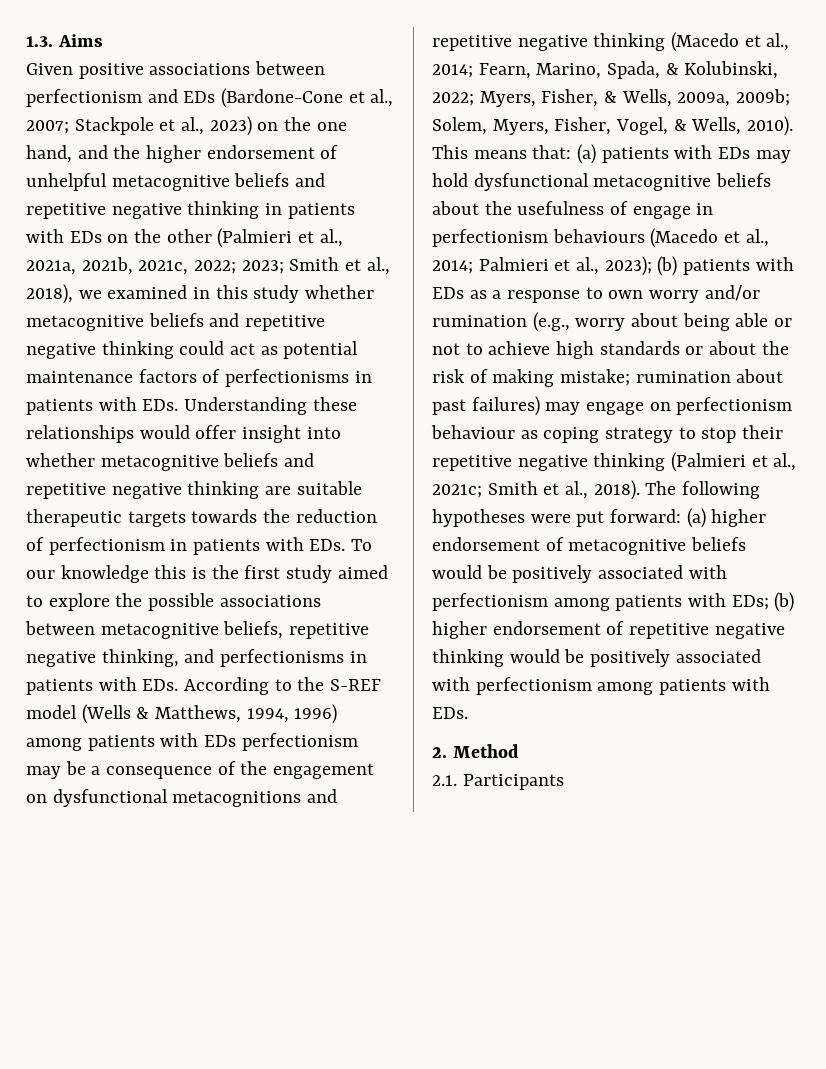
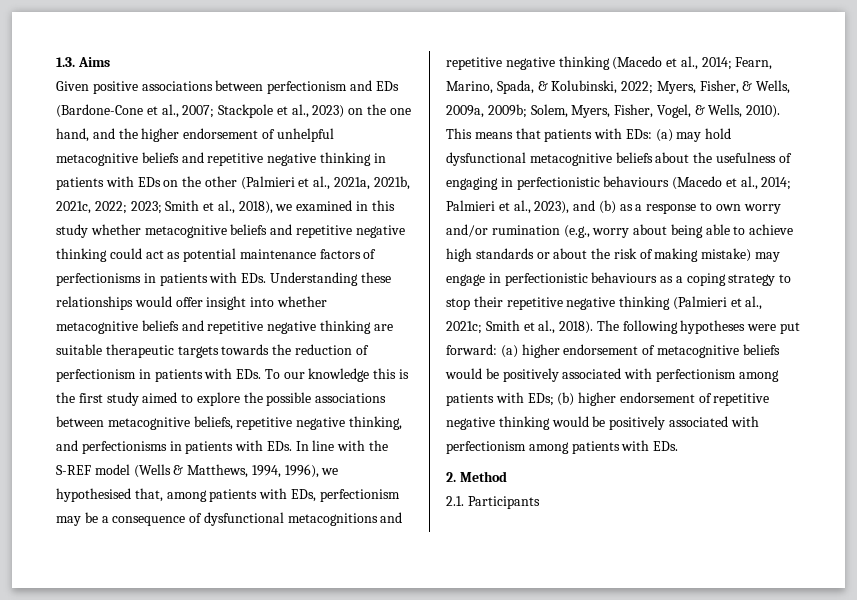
- Smith et al., 2018), we examined in this study whether metacognitive beliefs and repetitive negative thinking could act as potential maintenance factors of perfectionisms in patients with EDs. Understanding these relationships would offer insight into whether metacognitive beliefs and repetitive negative thinking are suitable therapeutic targets towards the reduction of perfectionism in patients with EDs. To our knowledge this is the first study aimed to explore the possible associations between metacognitive beliefs, repetitive negative thinking, and perfectionisms in patients with EDs. According to the S-REF model (Wells & Matthews, 1994, 1996) among patients with EDs perfectionism may be a consequence of the engagement on dysfunctional metacognitions and repetitive negative thinking (Macedo et al., 2014;
+ Smith et al., 2018), we examined in this study whether metacognitive beliefs and repetitive negative thinking could act as potential maintenance factors of perfectionisms in patients with EDs. Understanding these relationships would offer insight into whether metacognitive beliefs and repetitive negative thinking are suitable therapeutic targets towards the reduction of perfectionism in patients with EDs. To our knowledge this is the first study aimed to explore the possible associations between metacognitive beliefs, repetitive negative thinking, and perfectionisms in patients with EDs. In line with the S-REF model (Wells & Matthews, 1994, 1996), we hypothesised that, among patients with EDs, perfectionism may be a consequence of dysfunctional metacognitions and repetitive negative thinking (Macedo et al., 2014;
- This means that: (a) patients with EDs may hold dysfunctional metacognitive beliefs about the usefulness of engage in perfectionism behaviours (Macedo et al., 2014; Palmieri et al., 2023); (b) patients with EDs as a response to own worry and/or rumination (e.g., worry about being able or not to achieve high standards or about the risk of making mistake; rumination about past failures) may engage on perfectionism behaviour as coping strategy to stop their repetitive negative thinking (Palmieri et al., 2021c; Smith et al., 2018).
+ This means that patients with EDs: (a) may hold dysfunctional metacognitive beliefs about the usefulness of engaging in perfectionistic behaviours (Macedo et al., 2014; Palmieri et al., 2023), and (b) as a response to own worry and/or rumination (e.g., worry about being able to achieve high standards or about the risk of making mistake) may engage in perfectionistic behaviours as a coping strategy to stop their repetitive negative thinking (Palmieri et al., 2021c; Smith et al., 2018).

